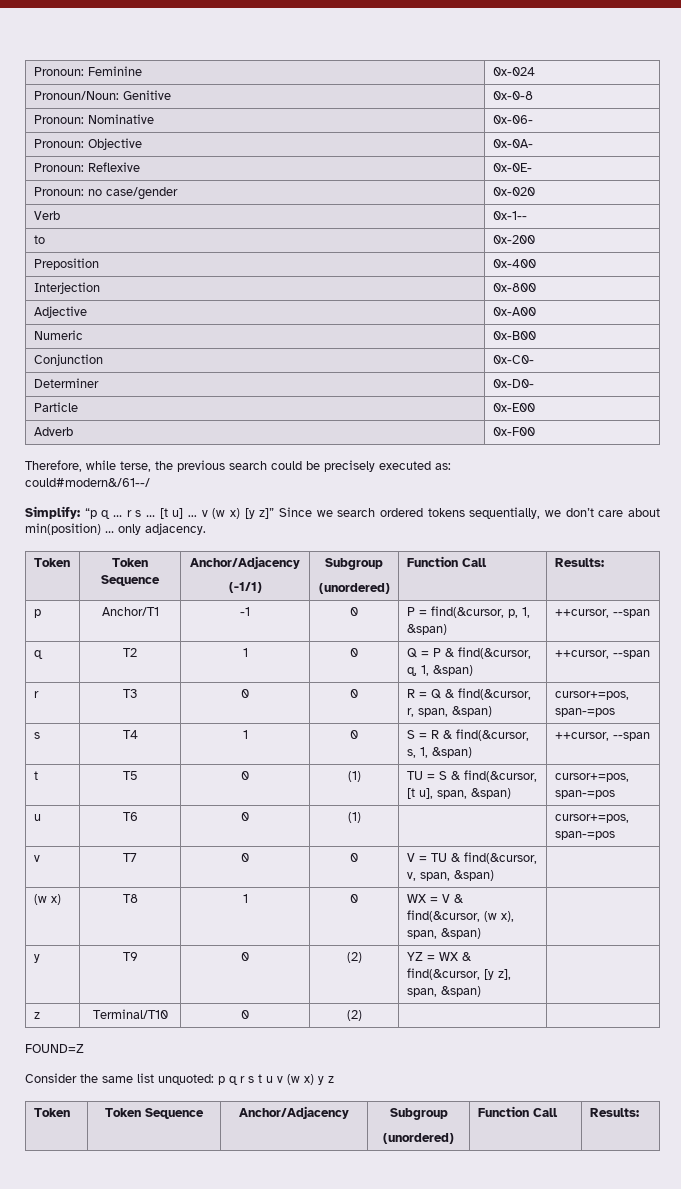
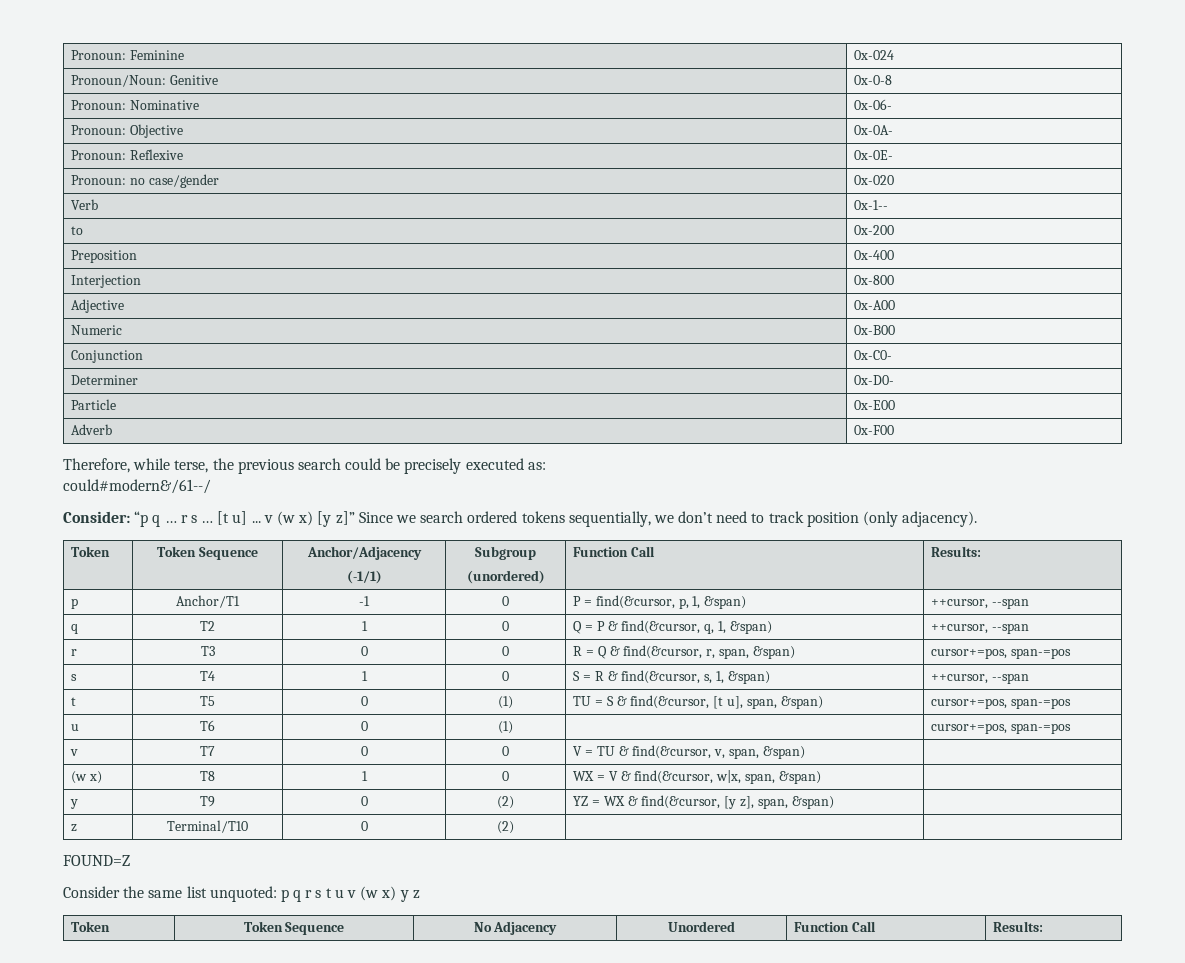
- Simplify: “p q … r s …
+ Consider: “p q … r s …
- [t u] ... v (w x) [y z]” Since we search ordered tokens sequentially, we don’t care about min(position) … only adjacency.
+ [t u] ... v (w x) [y z]” Since we search ordered tokens sequentially, we don’t need to track position (only adjacency).
- (w x) | T8 | 1 | 0 | WX = V & find(&cursor, (w x), span, &span) |
+ (w x) | T8 | 1 | 0 | WX = V & find(&cursor, w|x, span, &span) |
- Token | Token Sequence | Anchor/Adjacency | Subgroup
- (unordered) | Function Call | Results:
+ Token | Token Sequence | No Adjacency | Unordered | Function Call | Results:

